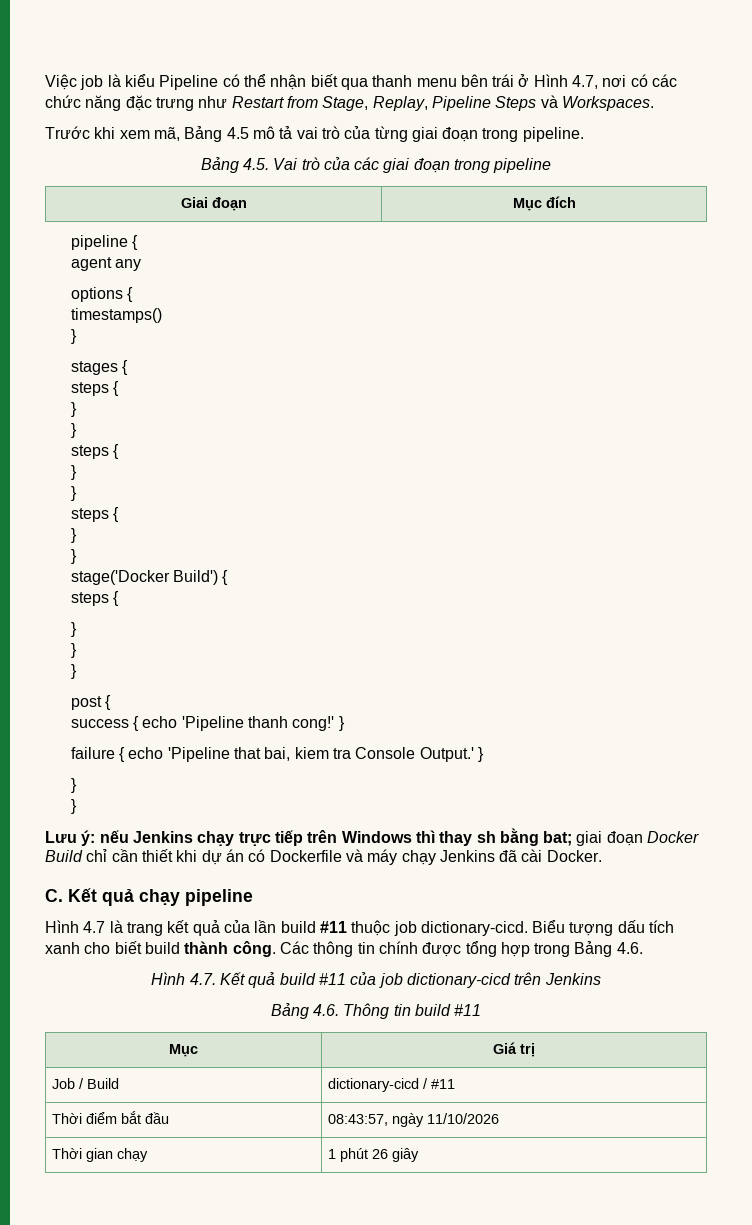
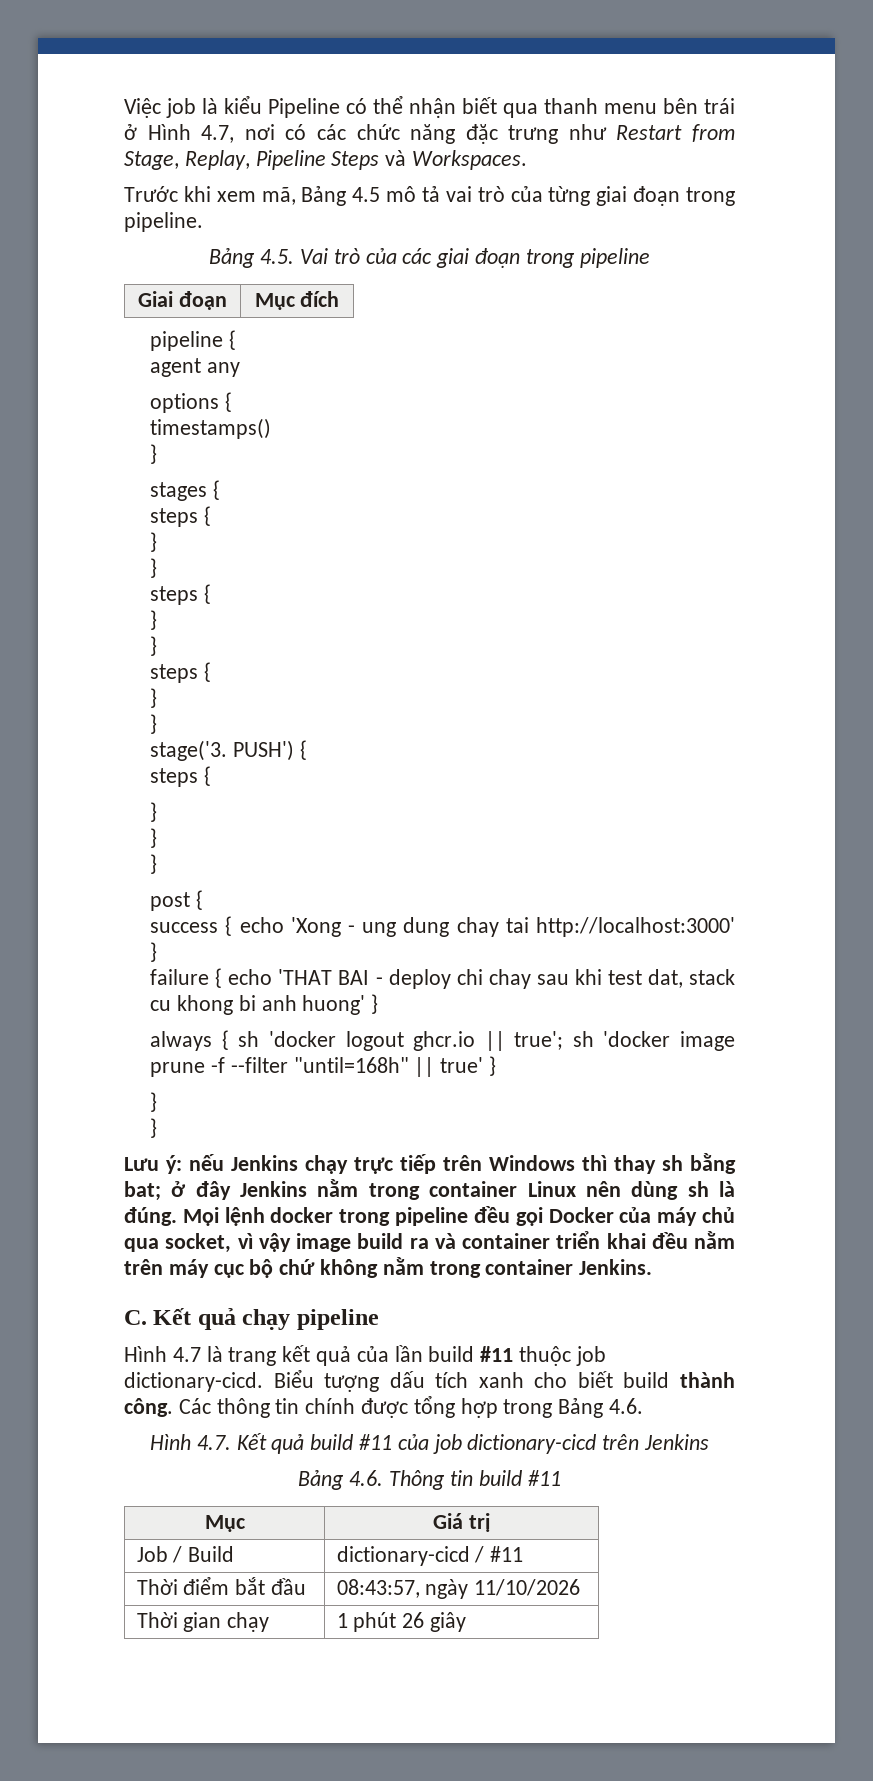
- stage('Docker Build') {
+ stage('3. PUSH') {
- success { echo 'Pipeline thanh cong!' }
- failure { echo 'Pipeline that bai, kiem tra Console Output.' }
+ success { echo 'Xong - ung dung chay tai http://localhost:3000' }
+ failure { echo 'THAT BAI - deploy chi chay sau khi test dat, stack cu khong bi anh huong' }
+ always { sh 'docker logout ghcr.io || true'; sh 'docker image prune -f --filter "until=168h" || true' }
- Lưu ý: nếu Jenkins chạy trực tiếp trên Windows thì thay sh bằng bat; giai đoạn Docker Build chỉ cần thiết khi dự án có Dockerfile và máy chạy Jenkins đã cài Docker.
+ Lưu ý: nếu Jenkins chạy trực tiếp trên Windows thì thay sh bằng bat; ở đây Jenkins nằm trong container Linux nên dùng sh là đúng. Mọi lệnh docker trong pipeline đều gọi Docker của máy chủ qua socket, vì vậy image build ra và container triển khai đều nằm trên máy cục bộ chứ không nằm trong container Jenkins.

